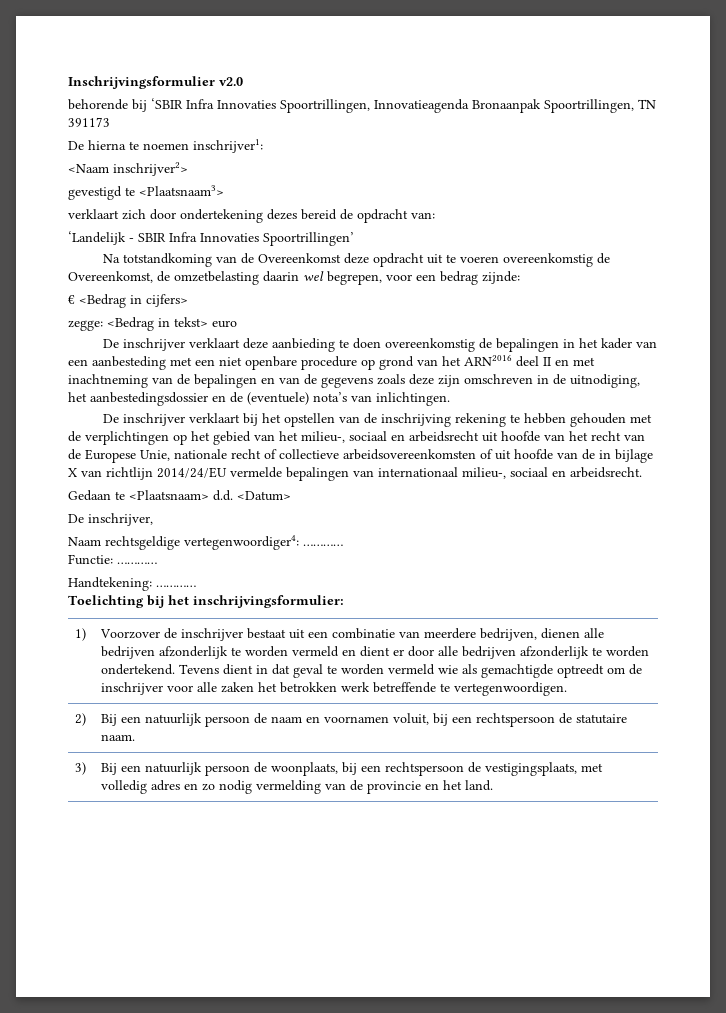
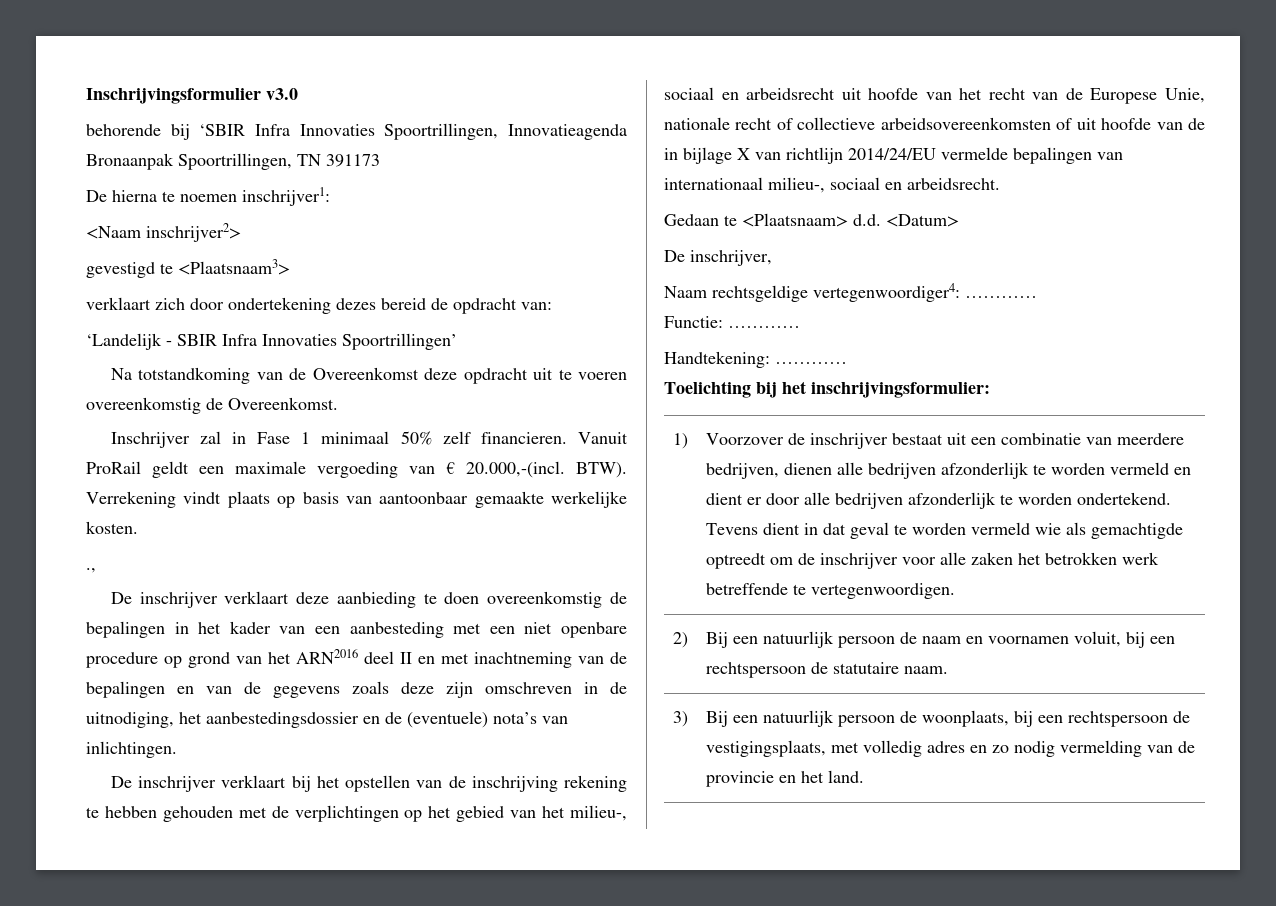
- Inschrijvingsformulier v2.0
+ Inschrijvingsformulier v3.0
- Na totstandkoming van de Overeenkomst deze opdracht uit te voeren overeenkomstig de Overeenkomst, de omzetbelasting daarin wel begrepen, voor een bedrag zijnde:
- € <Bedrag in cijfers>
- zegge: <Bedrag in tekst> euro
+ Na totstandkoming van de Overeenkomst deze opdracht uit te voeren overeenkomstig de Overeenkomst.
+ Inschrijver zal in Fase 1 minimaal 50% zelf financieren. Vanuit ProRail geldt een maximale vergoeding van € 20.000,-(incl. BTW). Verrekening vindt plaats op basis van aantoonbaar gemaakte werkelijke kosten.
+ .,

